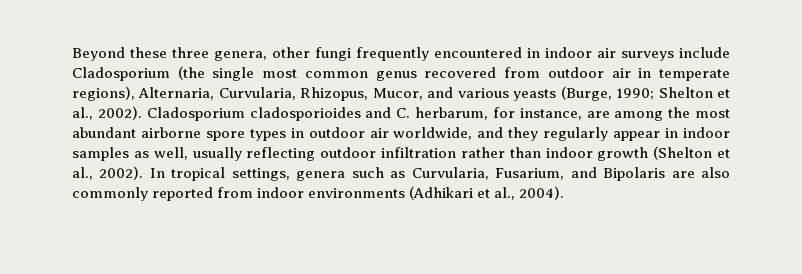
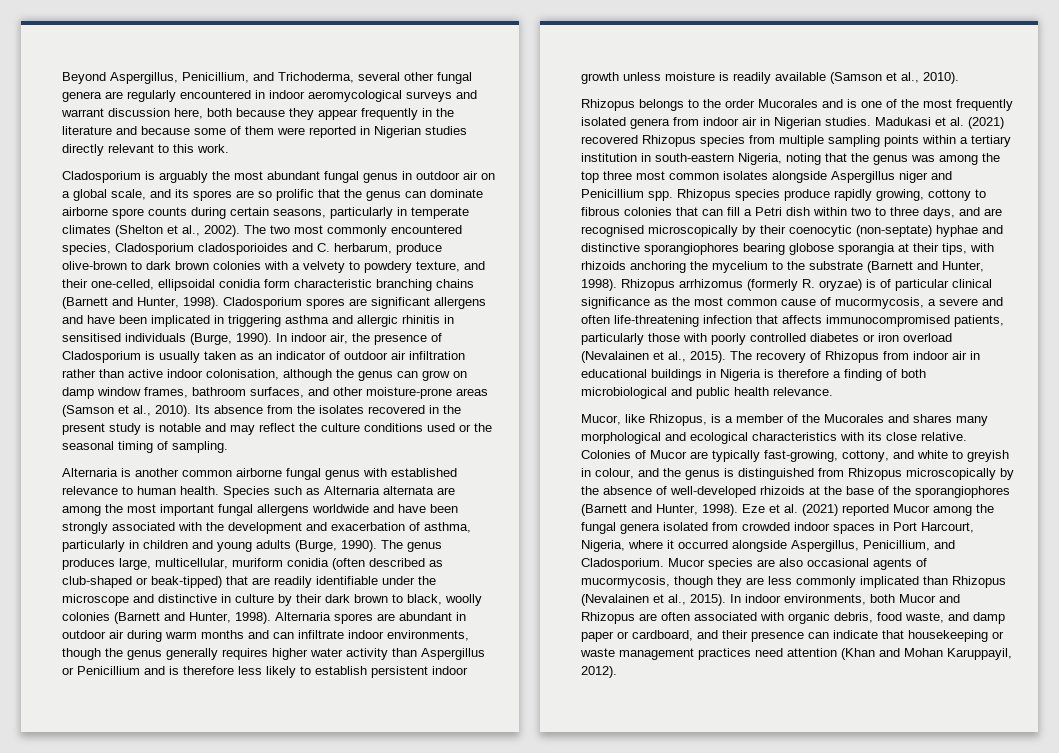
- Beyond these three genera, other fungi frequently encountered in indoor air surveys include Cladosporium (the single most common genus recovered from outdoor air in temperate regions), Alternaria, Curvularia, Rhizopus, Mucor, and various yeasts (Burge, 1990; Shelton et al., 2002). Cladosporium cladosporioides and C. herbarum, for instance, are among the most abundant airborne spore types in outdoor air worldwide, and they regularly appear in indoor samples as well, usually reflecting outdoor infiltration rather than indoor growth (Shelton et al., 2002). In tropical settings, genera such as Curvularia, Fusarium, and Bipolaris are also commonly reported from indoor environments (Adhikari et al., 2004).
+ Beyond Aspergillus, Penicillium, and Trichoderma, several other fungal genera are regularly encountered in indoor aeromycological surveys and warrant discussion here, both because they appear frequently in the literature and because some of them were reported in Nigerian studies directly relevant to this work.
+ Cladosporium is arguably the most abundant fungal genus in outdoor air on a global scale, and its spores are so prolific that the genus can dominate airborne spore counts during certain seasons, particularly in temperate climates (Shelton et al., 2002). The two most commonly encountered species, Cladosporium cladosporioides and C. herbarum, produce olive-brown to dark brown colonies with a velvety to powdery texture, and their one-celled, ellipsoidal conidia form characteristic branching chains (Barnett and Hunter, 1998). Cladosporium spores are significant allergens and have been implicated in triggering asthma and allergic rhinitis in sensitised individuals (Burge, 1990). In indoor air, the presence of Cladosporium is usually taken as an indicator of outdoor air infiltration rather than active indoor colonisation, although the genus can grow on damp window frames, bathroom surfaces, and other moisture-prone areas (Samson et al., 2010). Its absence from the isolates recovered in the present study is notable and may reflect the culture conditions used or the seasonal timing of sampling.
+ Alternaria is another common airborne fungal genus with established relevance to human health. Species such as Alternaria alternata are among the most important fungal allergens worldwide and have been strongly associated with the development and exacerbation of asthma, particularly in children and young adults (Burge, 1990). The genus produces large, multicellular, muriform conidia (often described as club-shaped or beak-tipped) that are readily identifiable under the microscope and distinctive in culture by their dark brown to black, woolly colonies (Barnett and Hunter, 1998). Alternaria spores are abundant in outdoor air during warm months and can infiltrate indoor environments, though the genus generally requires higher water activity than Aspergillus or Penicillium and is therefore less likely to establish persistent indoor growth unless moisture is readily available (Samson et al., 2010).
+ Rhizopus belongs to the order Mucorales and is one of the most frequently isolated genera from indoor air in Nigerian studies. Madukasi et al. (2021) recovered Rhizopus species from multiple sampling points within a tertiary institution in south-eastern Nigeria, noting that the genus was among the top three most common isolates alongside Aspergillus niger and Penicillium spp. Rhizopus species produce rapidly growing, cottony to fibrous colonies that can fill a Petri dish within two to three days, and are recognised microscopically by their coenocytic (non-septate) hyphae and distinctive sporangiophores bearing globose sporangia at their tips, with rhizoids anchoring the mycelium to the substrate (Barnett and Hunter, 1998). Rhizopus arrhizomus (formerly R. oryzae) is of particular clinical significance as the most common cause of mucormycosis, a severe and often life-threatening infection that affects immunocompromised patients, particularly those with poorly controlled diabetes or iron overload (Nevalainen et al., 2015). The recovery of Rhizopus from indoor air in educational buildings in Nigeria is therefore a finding of both microbiological and public health relevance.
+ Mucor, like Rhizopus, is a member of the Mucorales and shares many morphological and ecological characteristics with its close relative. Colonies of Mucor are typically fast-growing, cottony, and white to greyish in colour, and the genus is distinguished from Rhizopus microscopically by the absence of well-developed rhizoids at the base of the sporangiophores (Barnett and Hunter, 1998). Eze et al. (2021) reported Mucor among the fungal genera isolated from crowded indoor spaces in Port Harcourt, Nigeria, where it occurred alongside Aspergillus, Penicillium, and Cladosporium. Mucor species are also occasional agents of mucormycosis, though they are less commonly implicated than Rhizopus (Nevalainen et al., 2015). In indoor environments, both Mucor and Rhizopus are often associated with organic debris, food waste, and damp paper or cardboard, and their presence can indicate that housekeeping or waste management practices need attention (Khan and Mohan Karuppayil, 2012).

